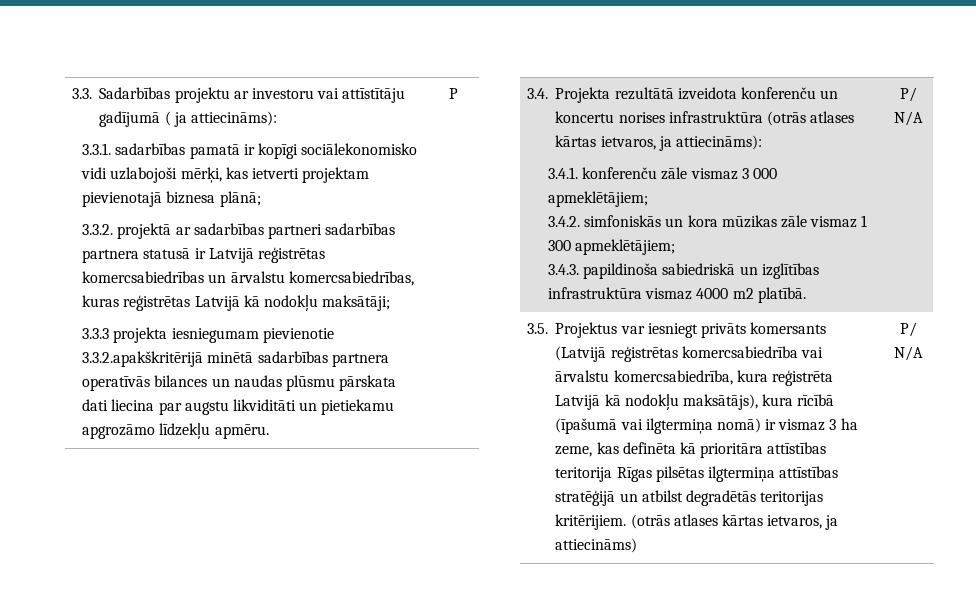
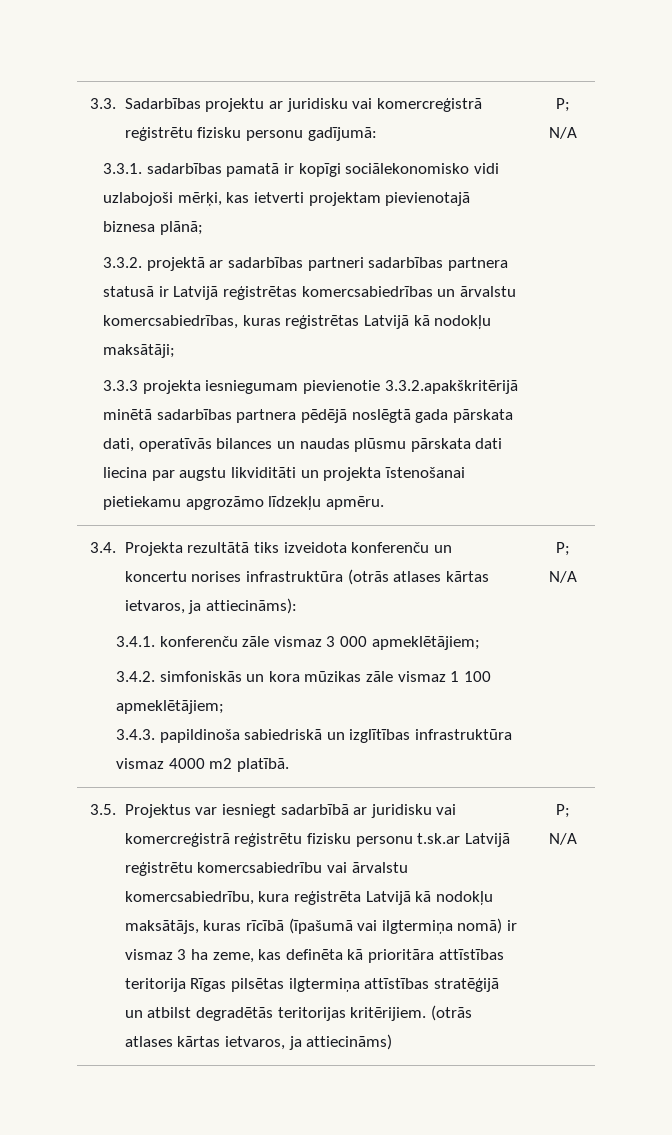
- 3.3. Sadarbības projektu ar investoru vai attīstītāju gadījumā ( ja attiecināms):
+ 3.3. Sadarbības projektu ar juridisku vai komercreģistrā reģistrētu fizisku personu gadījumā:
- 3.3.3 projekta iesniegumam pievienotie 3.3.2.apakškritērijā minētā sadarbības partnera operatīvās bilances un naudas plūsmu pārskata dati liecina par augstu likviditāti un pietiekamu apgrozāmo līdzekļu apmēru. | P
+ 3.3.3 projekta iesniegumam pievienotie 3.3.2.apakškritērijā minētā sadarbības partnera pēdējā noslēgtā gada pārskata dati, operatīvās bilances un naudas plūsmu pārskata dati liecina par augstu likviditāti un projekta īstenošanai pietiekamu apgrozāmo līdzekļu apmēru. | P; N/A
- 3.4. Projekta rezultātā izveidota konferenču un koncertu norises infrastruktūra (otrās atlases kārtas ietvaros, ja attiecināms):
+ 3.4. Projekta rezultātā tiks izveidota konferenču un koncertu norises infrastruktūra (otrās atlases kārtas ietvaros, ja attiecināms):
- 3.4.2. simfoniskās un kora mūzikas zāle vismaz 1 300 apmeklētājiem;
+ 3.4.2. simfoniskās un kora mūzikas zāle vismaz 1 100 apmeklētājiem;
- 3.4.3. papildinoša sabiedriskā un izglītības infrastruktūra vismaz 4000 m2 platībā. | P/ N/A
+ 3.4.3. papildinoša sabiedriskā un izglītības infrastruktūra vismaz 4000 m2 platībā. | P; N/A
- 3.5. Projektus var iesniegt privāts komersants (Latvijā reģistrētas komercsabiedrība vai ārvalstu komercsabiedrība, kura reģistrēta Latvijā kā nodokļu maksātājs), kura rīcībā (īpašumā vai ilgtermiņa nomā) ir vismaz 3 ha zeme, kas definēta kā prioritāra attīstības teritorija Rīgas pilsētas ilgtermiņa attīstības stratēģijā un atbilst degradētās teritorijas kritērijiem.
+ 3.5. Projektus var iesniegt sadarbībā ar juridisku vai komercreģistrā reģistrētu fizisku personu t.sk.ar Latvijā reģistrētu komercsabiedrību vai ārvalstu komercsabiedrību, kura reģistrēta Latvijā kā nodokļu maksātājs, kuras rīcībā (īpašumā vai ilgtermiņa nomā) ir vismaz 3 ha zeme, kas definēta kā prioritāra attīstības teritorija Rīgas pilsētas ilgtermiņa attīstības stratēģijā un atbilst degradētās teritorijas kritērijiem.
- (otrās atlases kārtas ietvaros, ja attiecināms) | P/ N/A
+ (otrās atlases kārtas ietvaros, ja attiecināms) | P; N/A

